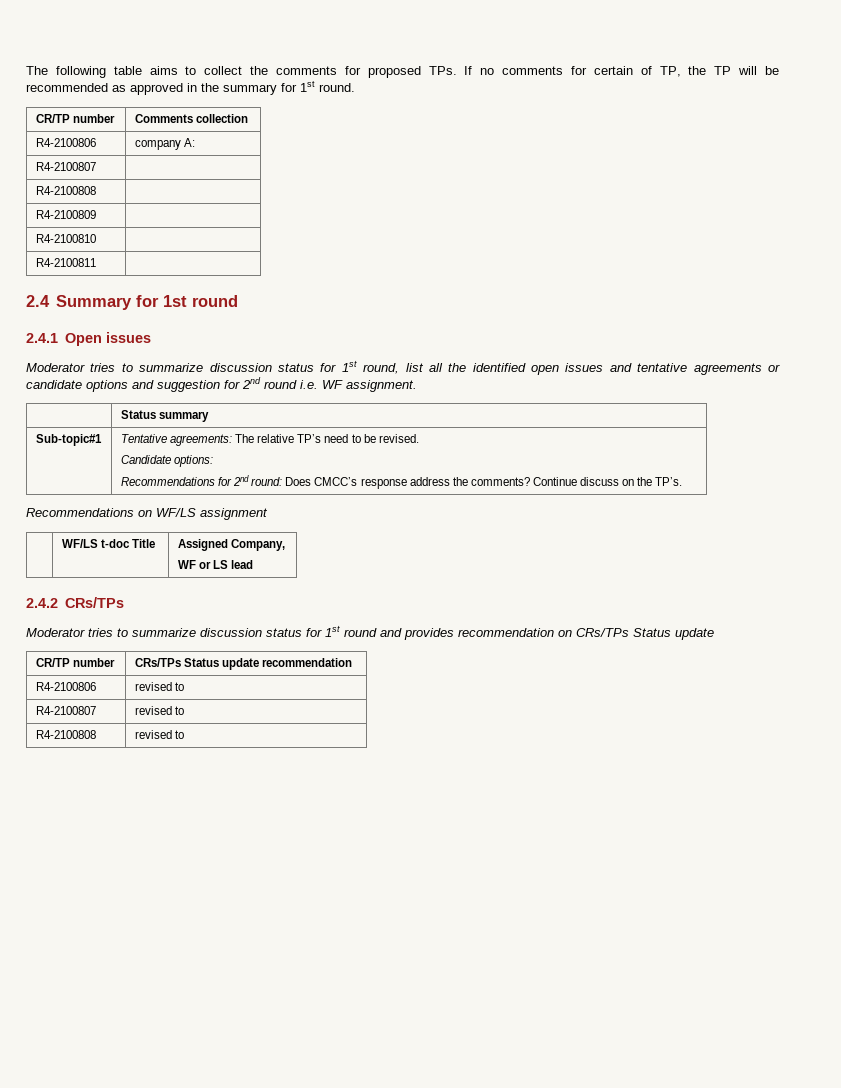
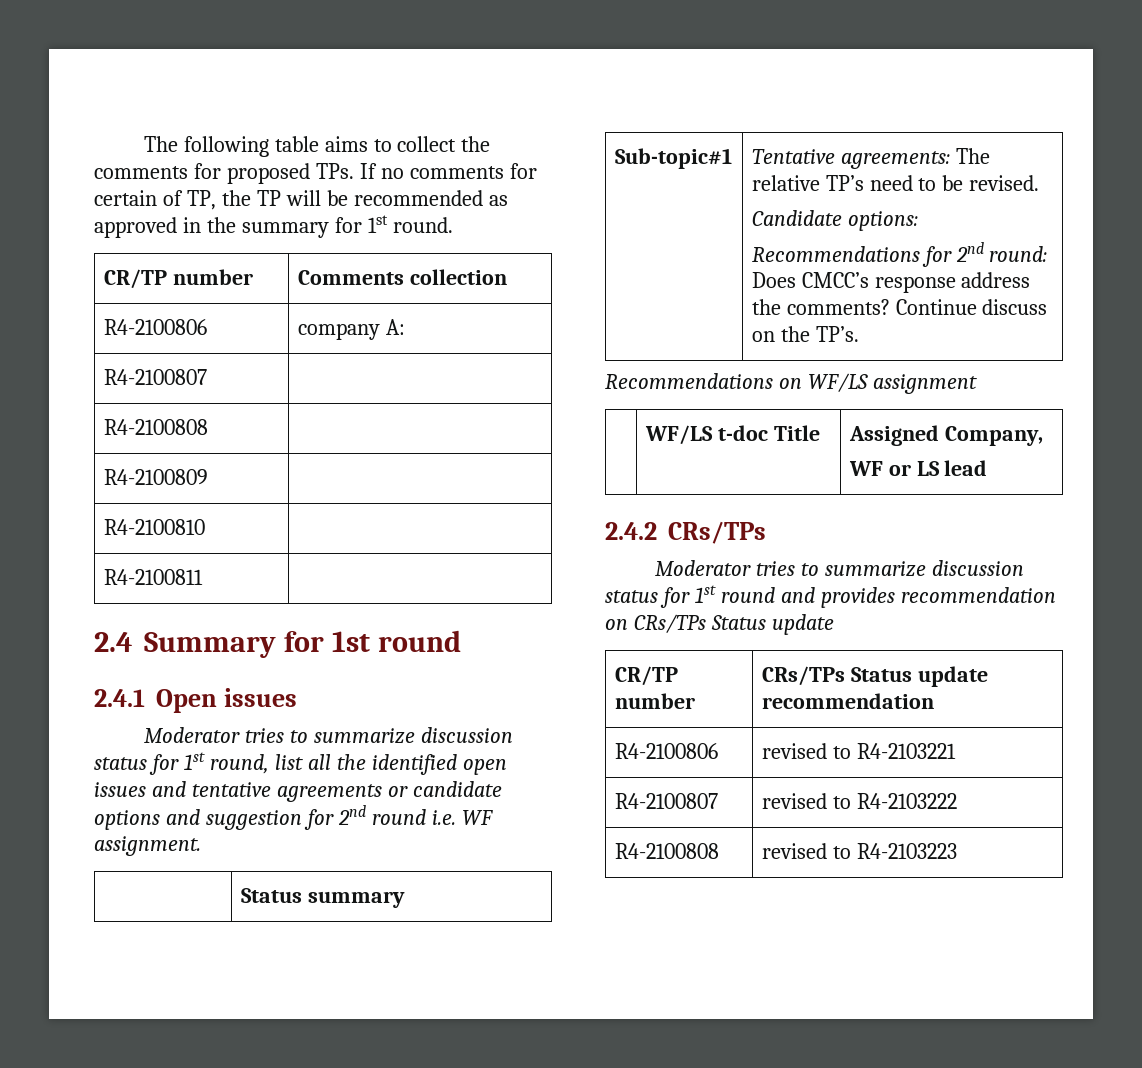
- R4-2100806 | revised to
+ R4-2100806 | revised to R4-2103221
- R4-2100807 | revised to
+ R4-2100807 | revised to R4-2103222
- R4-2100808 | revised to
+ R4-2100808 | revised to R4-2103223

